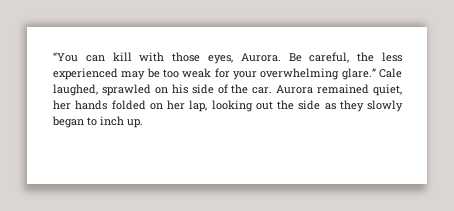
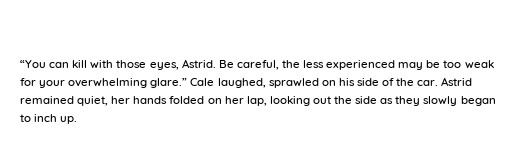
- “You can kill with those eyes, Aurora.
+ “You can kill with those eyes, Astrid.
- Aurora remained quiet, her hands folded on her lap, looking out the side as they slowly began to inch up.
+ Astrid remained quiet, her hands folded on her lap, looking out the side as they slowly began to inch up.

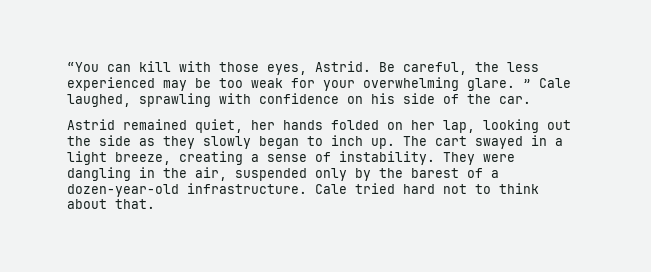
- Be careful, the less experienced may be too weak for your overwhelming glare.” Cale laughed, sprawled on his side of the car. Astrid remained quiet, her hands folded on her lap, looking out the side as they slowly began to inch up.
+ Be careful, the less experienced may be too weak for your overwhelming glare. ” Cale laughed, sprawling with confidence on his side of the car.
+ Astrid remained quiet, her hands folded on her lap, looking out the side as they slowly began to inch up.
+ The cart swayed in a light breeze, creating a sense of instability. They were dangling in the air, suspended only by the barest of a dozen-year-old infrastructure. Cale tried hard not to think about that.

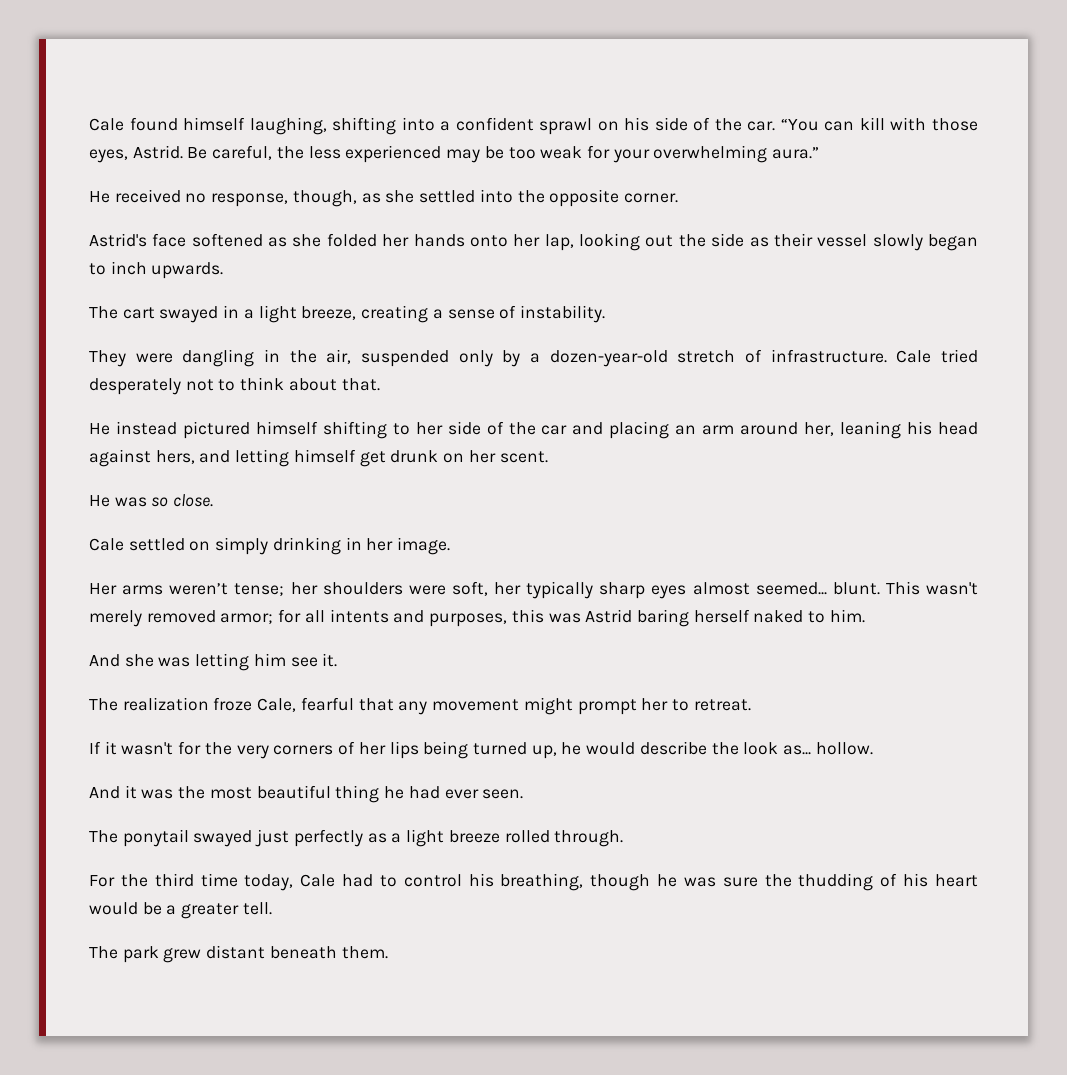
+ Cale found himself laughing, shifting into a confident sprawl on his side of the car.
- Be careful, the less experienced may be too weak for your overwhelming glare. ” Cale laughed, sprawling with confidence on his side of the car.
- Astrid remained quiet, her hands folded on her lap, looking out the side as they slowly began to inch up. The cart swayed in a light breeze, creating a sense of instability. They were dangling in the air, suspended only by the barest of a dozen-year-old infrastructure.
+ Be careful, the less experienced may be too weak for your overwhelming aura.”
+ He received no response, though, as she settled into the opposite corner.
+ Astrid's face softened as she folded her hands onto her lap, looking out the side as their vessel slowly began to inch upwards.
+ The cart swayed in a light breeze, creating a sense of instability.
+ They were dangling in the air, suspended only by a dozen-year-old stretch of infrastructure.
- Cale tried hard not to think about that.
+ Cale tried desperately not to think about that.
+ He instead pictured himself shifting to her side of the car and placing an arm around her, leaning his head against hers, and letting himself get drunk on her scent.
+ He was so close.
+ Cale settled on simply drinking in her image.
+ Her arms weren’t tense; her shoulders were soft, her typically sharp eyes almost seemed... blunt. This wasn't merely removed armor; for all intents and purposes, this was Astrid baring herself naked to him.
+ And she was letting him see it.
+ The realization froze Cale, fearful that any movement might prompt her to retreat.
+ If it wasn't for the very corners of her lips being turned up, he would describe the look as... hollow.
+ And it was the most beautiful thing he had ever seen.
+ The ponytail swayed just perfectly as a light breeze rolled through.
+ For the third time today, Cale had to control his breathing, though he was sure the thudding of his heart would be a greater tell.
+ The park grew distant beneath them.

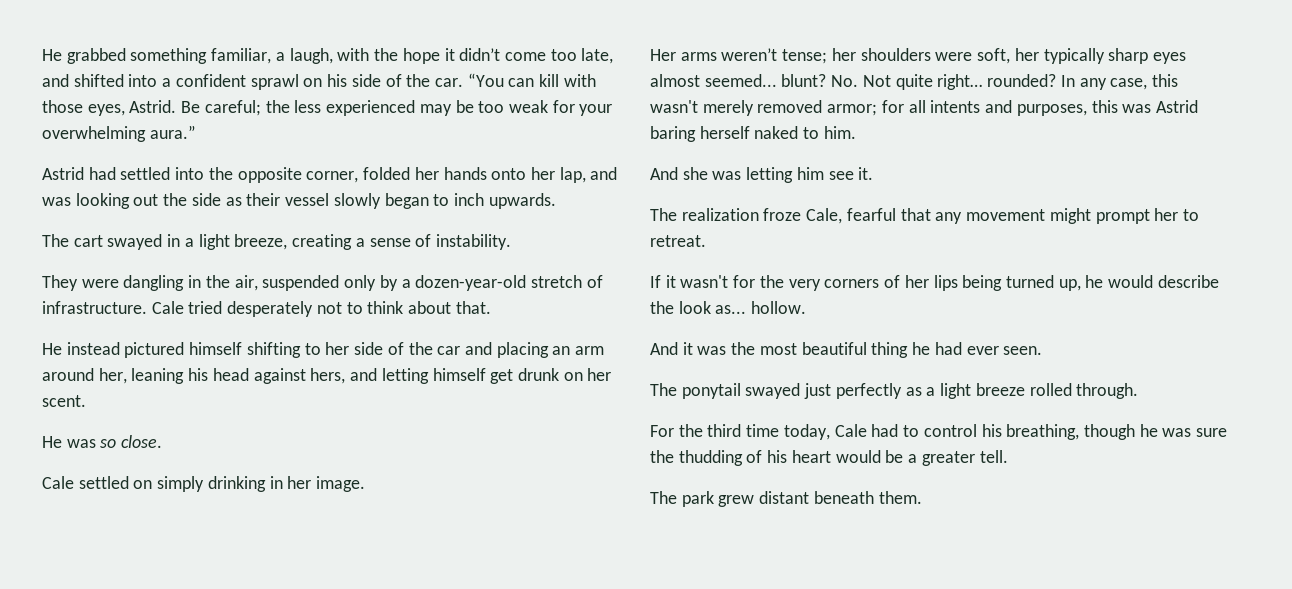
- Cale found himself laughing, shifting into a confident sprawl on his side of the car.
+ He grabbed something familiar, a laugh, with the hope it didn’t come too late, and shifted into a confident sprawl on his side of the car.
- Be careful, the less experienced may be too weak for your overwhelming aura.”
+ Be careful; the less experienced may be too weak for your overwhelming aura.”
- He received no response, though, as she settled into the opposite corner.
- Astrid's face softened as she folded her hands onto her lap, looking out the side as their vessel slowly began to inch upwards.
+ Astrid had settled into the opposite corner, folded her hands onto her lap, and was looking out the side as their vessel slowly began to inch upwards.
- Her arms weren’t tense; her shoulders were soft, her typically sharp eyes almost seemed... blunt. This wasn't merely removed armor; for all intents and purposes, this was Astrid baring herself naked to him.
+ Her arms weren’t tense; her shoulders were soft, her typically sharp eyes almost seemed... blunt? No. Not quite right… rounded? In any case, this wasn't merely removed armor; for all intents and purposes, this was Astrid baring herself naked to him.

